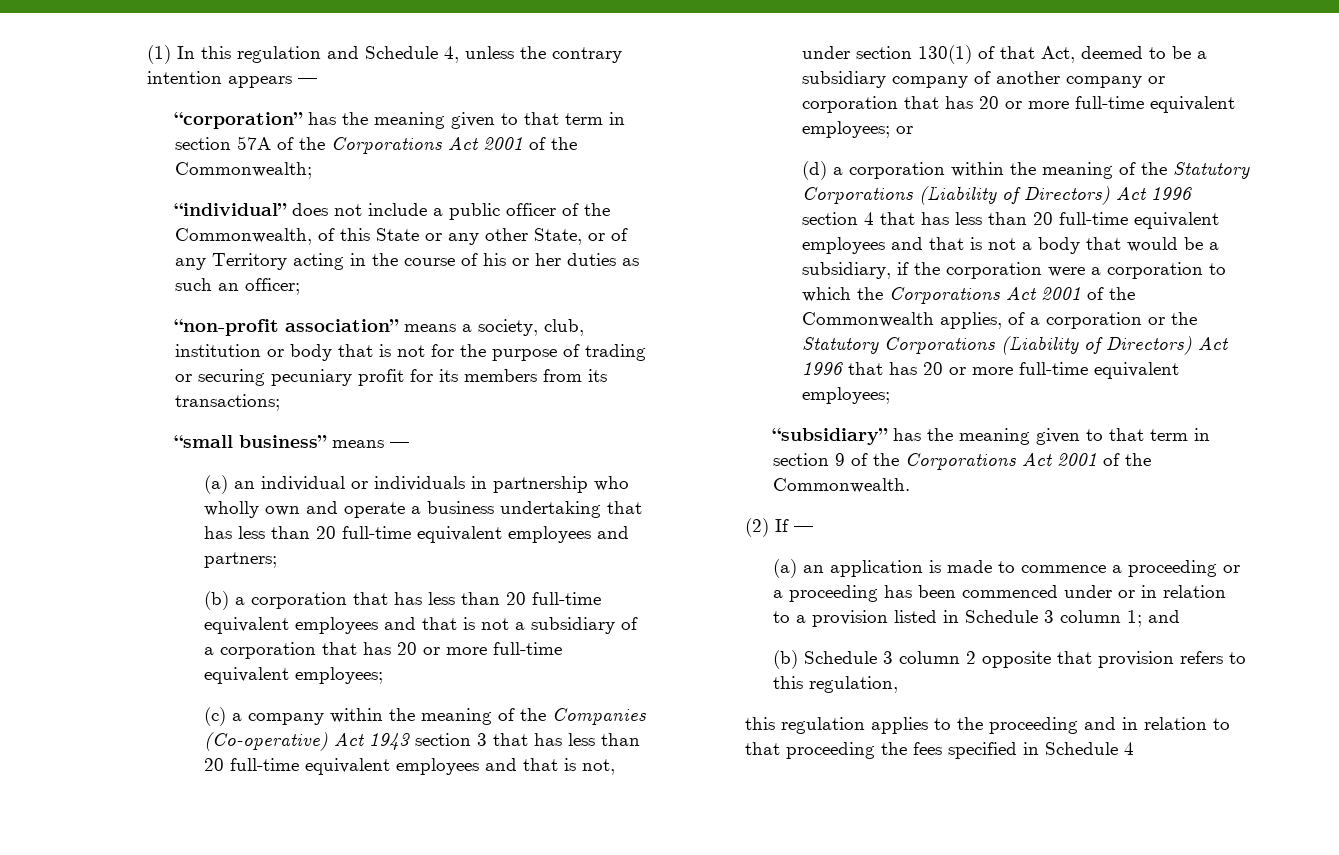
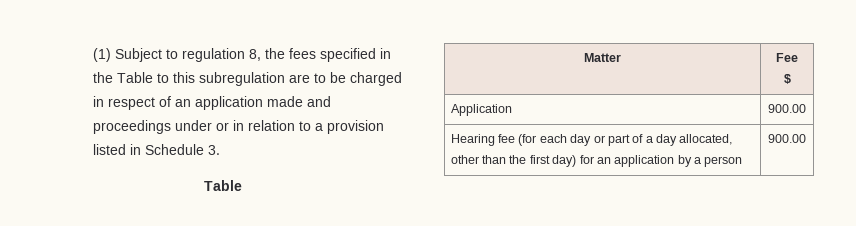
- (1) In this regulation and Schedule 4, unless the contrary intention appears —
- “corporation” has the meaning given to that term in section 57A of the Corporations Act 2001 of the Commonwealth;
- “individual” does not include a public officer of the Commonwealth, of this State or any other State, or of any Territory acting in the course of his or her duties as such an officer;
- “non-profit association” means a society, club, institution or body that is not for the purpose of trading or securing pecuniary profit for its members from its transactions;
- “small business” means —
- (a) an individual or individuals in partnership who wholly own and operate a business undertaking that has less than 20 full-time equivalent employees and partners;
- (b) a corporation that has less than 20 full-time equivalent employees and that is not a subsidiary of a corporation that has 20 or more full-time equivalent employees;
- (c) a company within the meaning of the Companies (Co-operative) Act 1943 section 3 that has less than 20 full-time equivalent employees and that is not, under section 130(1) of that Act, deemed to be a subsidiary company of another company or corporation that has 20 or more full-time equivalent employees; or
- (d) a corporation within the meaning of the Statutory Corporations (Liability of Directors) Act 1996 section 4 that has less than 20 full-time equivalent employees and that is not a body that would be a subsidiary, if the corporation were a corporation to which the Corporations Act 2001 of the Commonwealth applies, of a corporation or the Statutory Corporations (Liability of Directors) Act 1996 that has 20 or more full-time equivalent employees;
- “subsidiary” has the meaning given to that term in section 9 of the Corporations Act 2001 of the Commonwealth.
- (2) If —
- (a) an application is made to commence a proceeding or a proceeding has been commenced under or in relation to a provision listed in Schedule 3 column 1; and
- (b) Schedule 3 column 2 opposite that provision refers to this regulation,
- this regulation applies to the proceeding and in relation to that proceeding the fees specified in Schedule 4
+ (1) Subject to regulation 8, the fees specified in the Table to this subregulation are to be charged in respect of an application made and proceedings under or in relation to a provision listed in Schedule 3.
+ Table
+ Matter | Fee
+ $
+ Application | 900.00
+ Hearing fee (for each day or part of a day allocated, other than the first day) for an application by a person | 900.00

